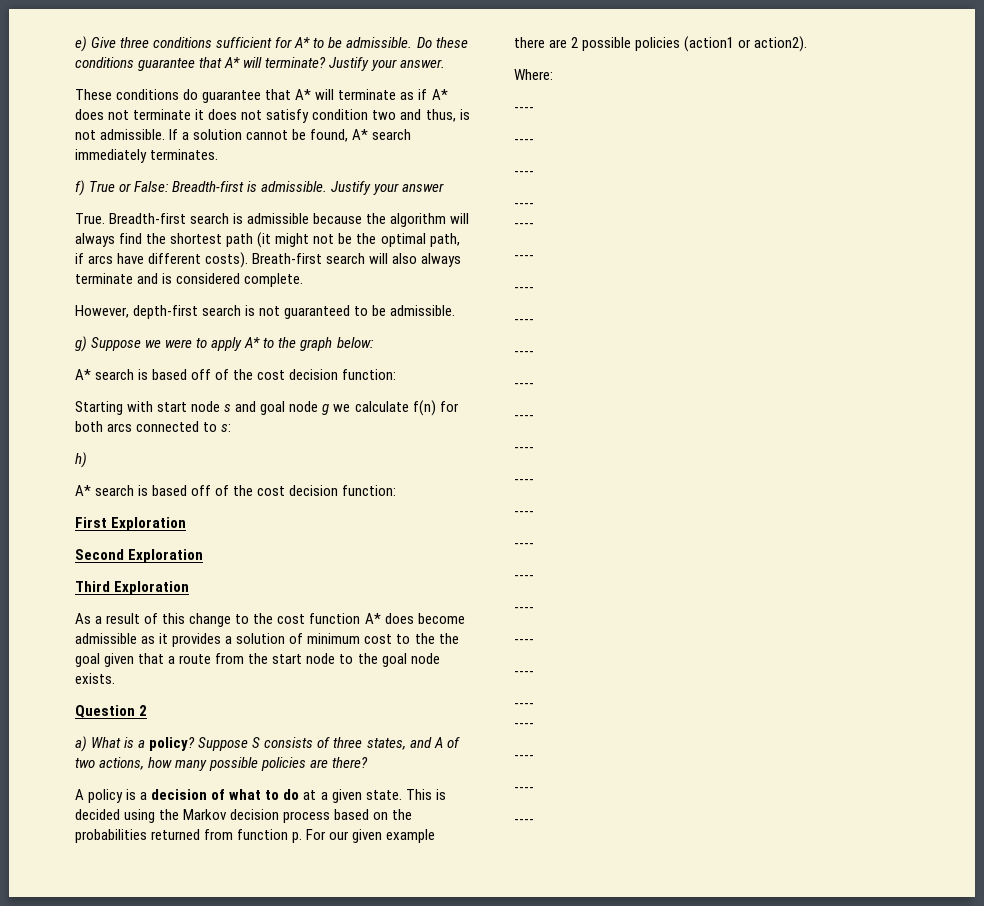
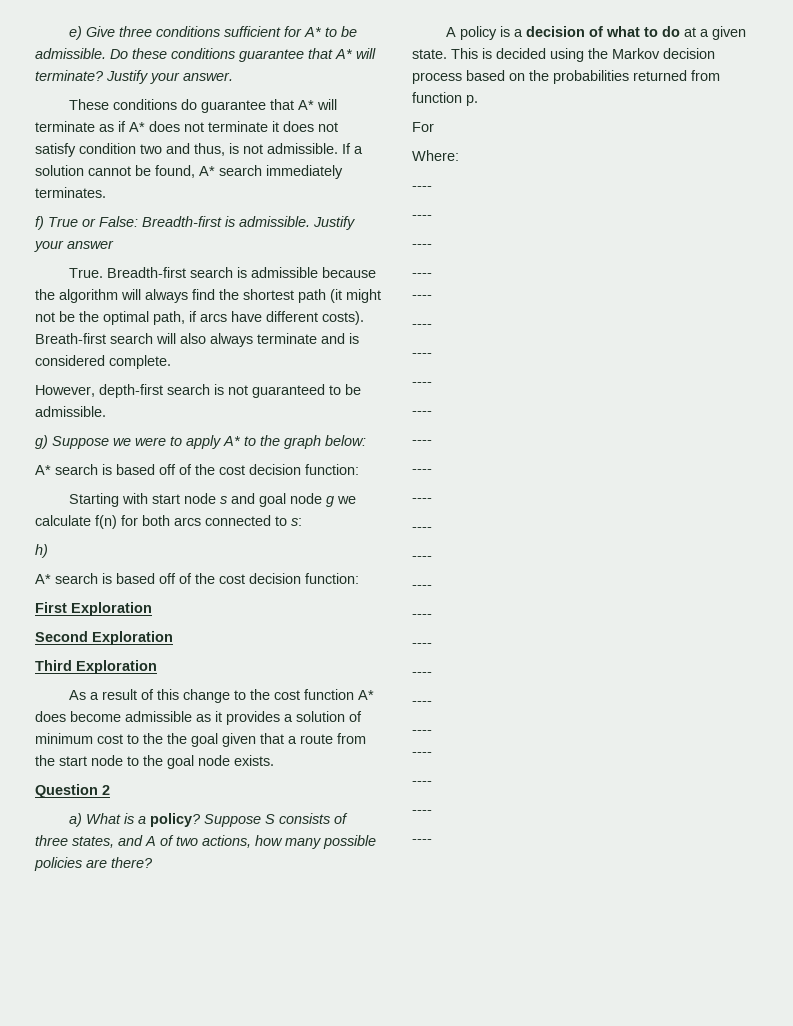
- This is decided using the Markov decision process based on the probabilities returned from function p. For our given example there are 2 possible policies (action1 or action2).
+ This is decided using the Markov decision process based on the probabilities returned from function p.
+ For

